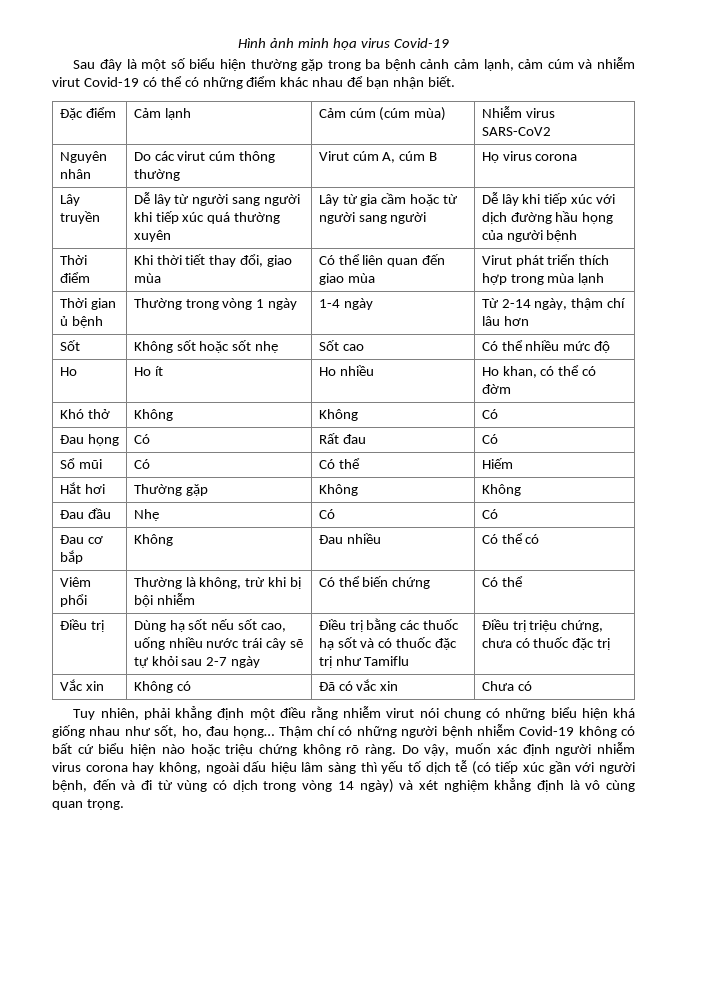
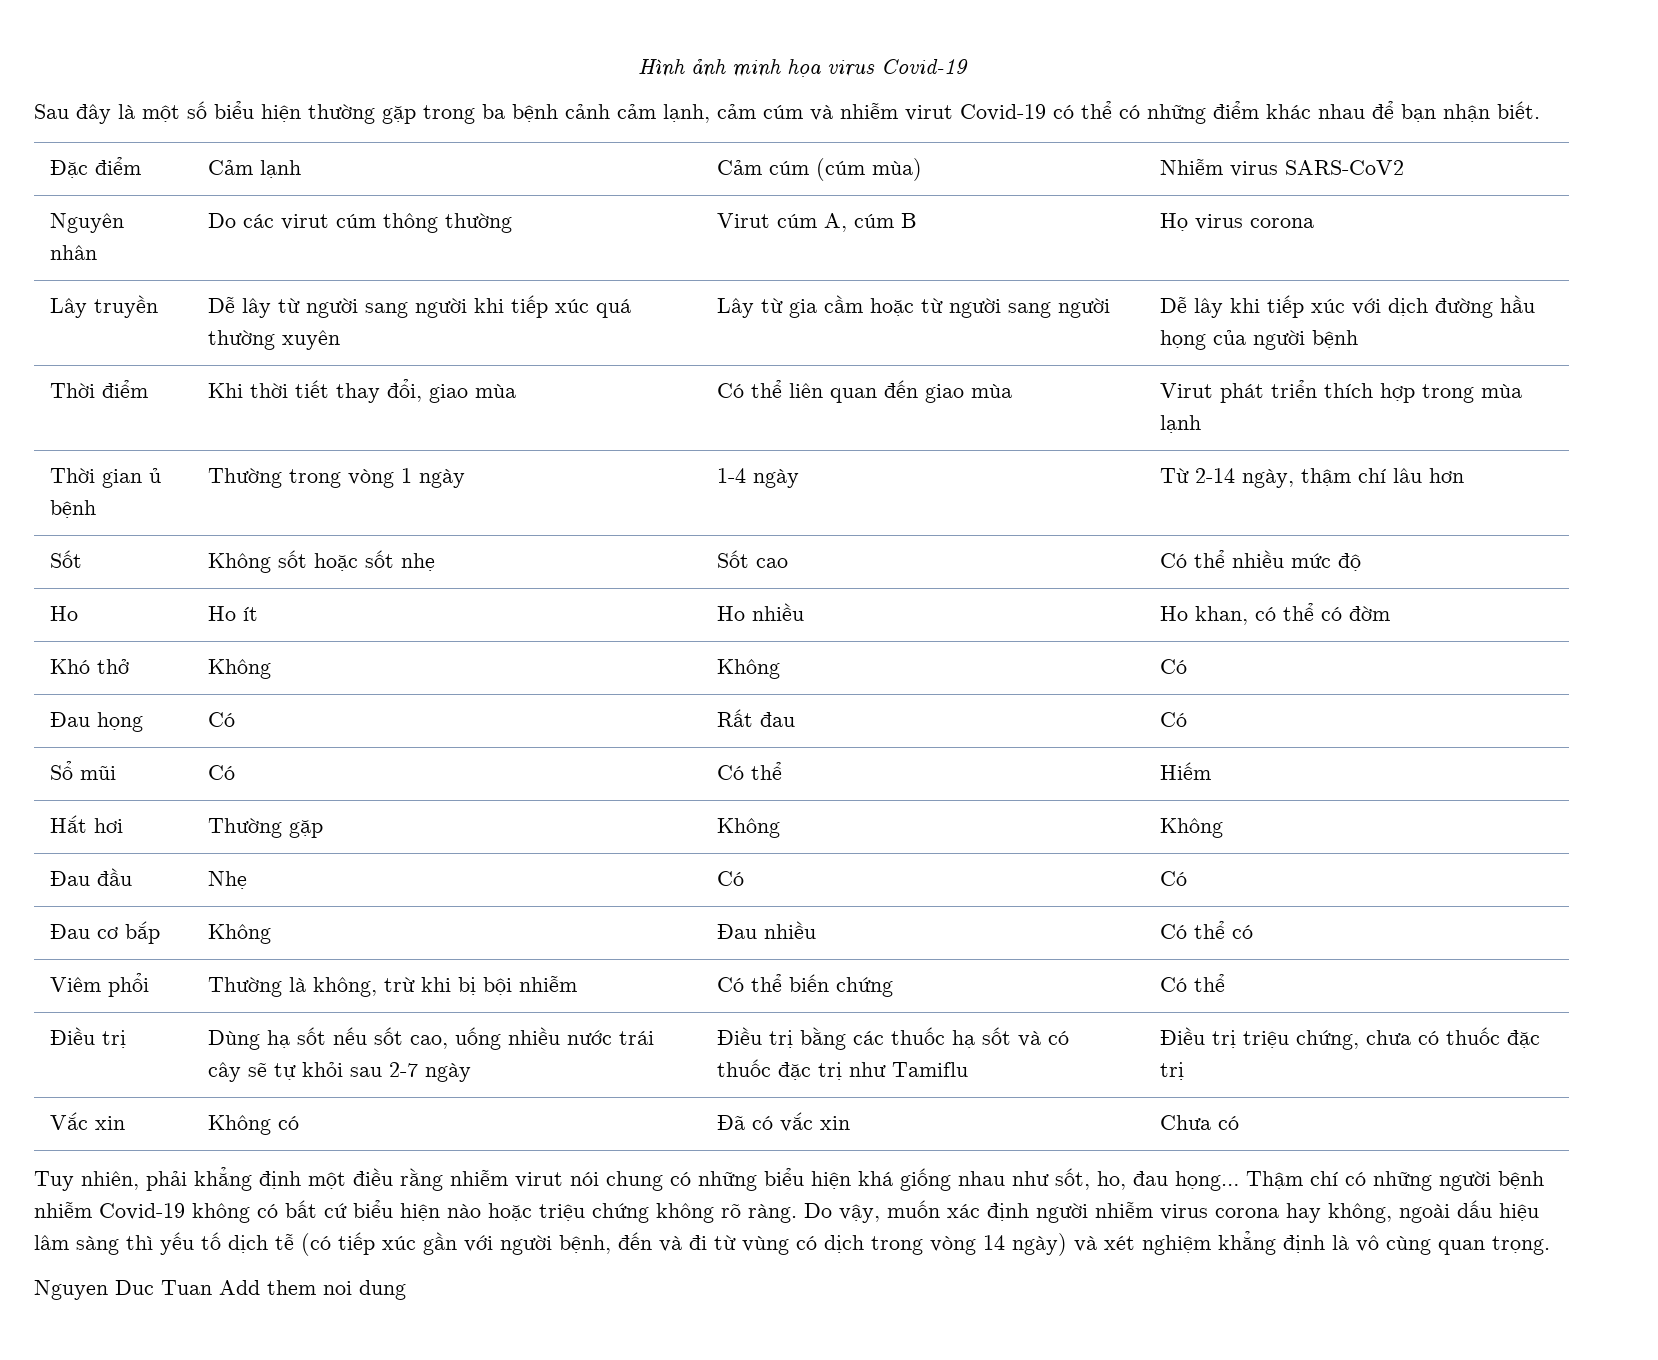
+ Nguyen Duc Tuan Add them noi dung

